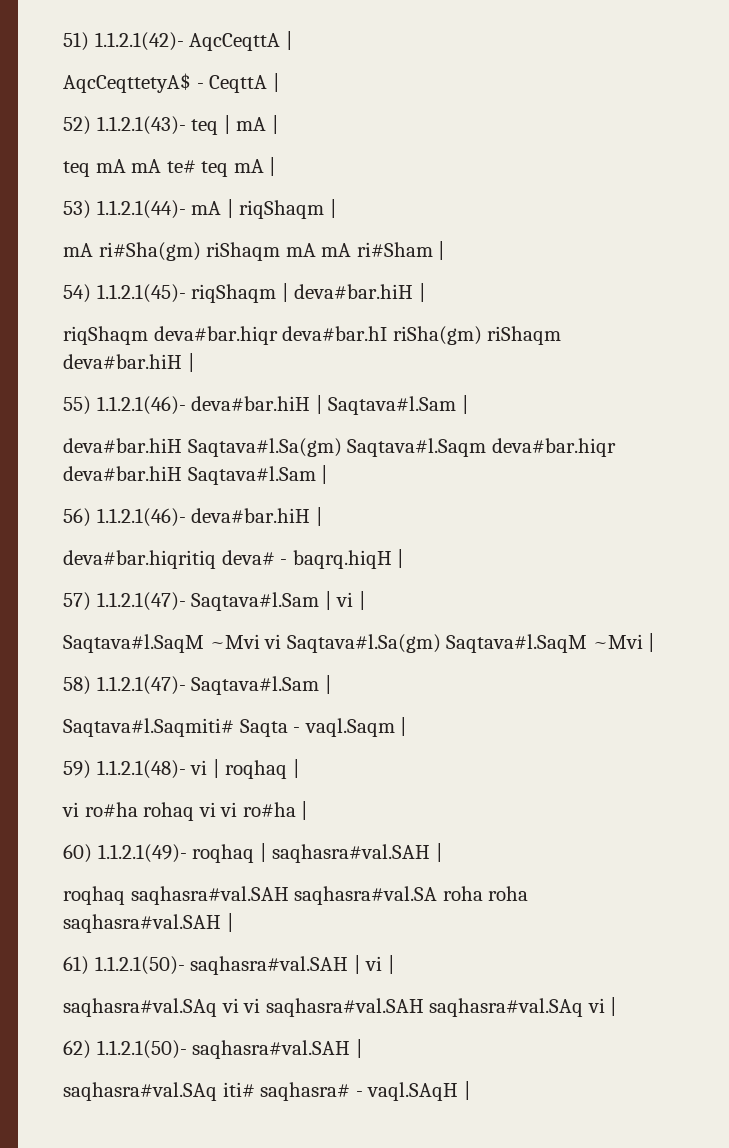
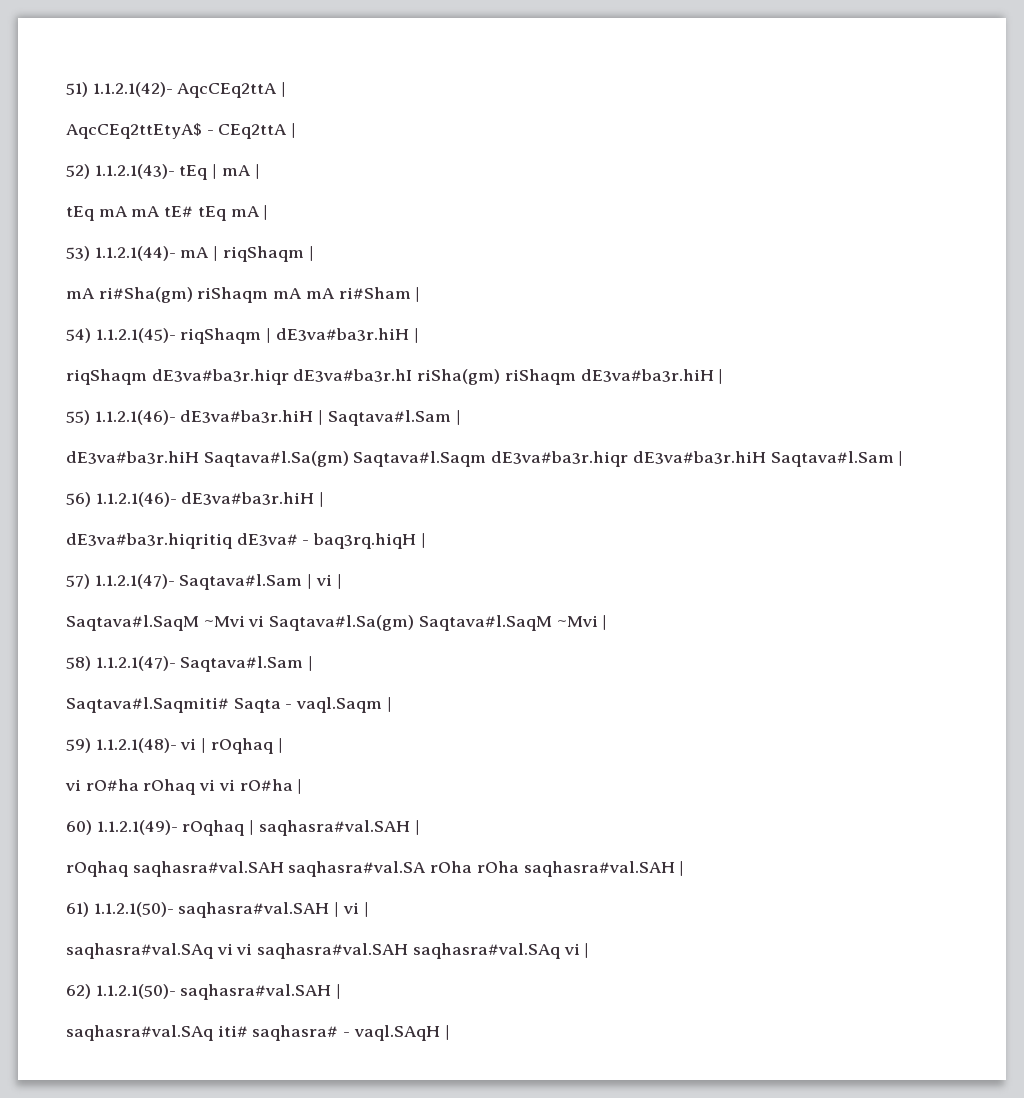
- 51) 1.1.2.1(42)- AqcCeqttA |
- AqcCeqttetyA$ - CeqttA |
+ 51) 1.1.2.1(42)- AqcCEq2ttA |
+ AqcCEq2ttEtyA$ - CEq2ttA |
- 52) 1.1.2.1(43)- teq | mA |
+ 52) 1.1.2.1(43)- tEq | mA |
- teq mA mA te# teq mA |
+ tEq mA mA tE# tEq mA |
- 54) 1.1.2.1(45)- riqShaqm | deva#bar.hiH |
+ 54) 1.1.2.1(45)- riqShaqm | dE3va#ba3r.hiH |
- riqShaqm deva#bar.hiqr deva#bar.hI riSha(gm) riShaqm deva#bar.hiH |
+ riqShaqm dE3va#ba3r.hiqr dE3va#ba3r.hI riSha(gm) riShaqm dE3va#ba3r.hiH |
- 55) 1.1.2.1(46)- deva#bar.hiH | Saqtava#l.Sam |
+ 55) 1.1.2.1(46)- dE3va#ba3r.hiH | Saqtava#l.Sam |
- deva#bar.hiH Saqtava#l.Sa(gm) Saqtava#l.Saqm deva#bar.hiqr deva#bar.hiH Saqtava#l.Sam |
+ dE3va#ba3r.hiH Saqtava#l.Sa(gm) Saqtava#l.Saqm dE3va#ba3r.hiqr dE3va#ba3r.hiH Saqtava#l.Sam |
- 56) 1.1.2.1(46)- deva#bar.hiH |
- deva#bar.hiqritiq deva# - baqrq.hiqH |
+ 56) 1.1.2.1(46)- dE3va#ba3r.hiH |
+ dE3va#ba3r.hiqritiq dE3va# - baq3rq.hiqH |
- 59) 1.1.2.1(48)- vi | roqhaq |
+ 59) 1.1.2.1(48)- vi | rOqhaq |
- vi ro#ha rohaq vi vi ro#ha |
+ vi rO#ha rOhaq vi vi rO#ha |
- 60) 1.1.2.1(49)- roqhaq | saqhasra#val.SAH |
+ 60) 1.1.2.1(49)- rOqhaq | saqhasra#val.SAH |
- roqhaq saqhasra#val.SAH saqhasra#val.SA roha roha saqhasra#val.SAH |
+ rOqhaq saqhasra#val.SAH saqhasra#val.SA rOha rOha saqhasra#val.SAH |

